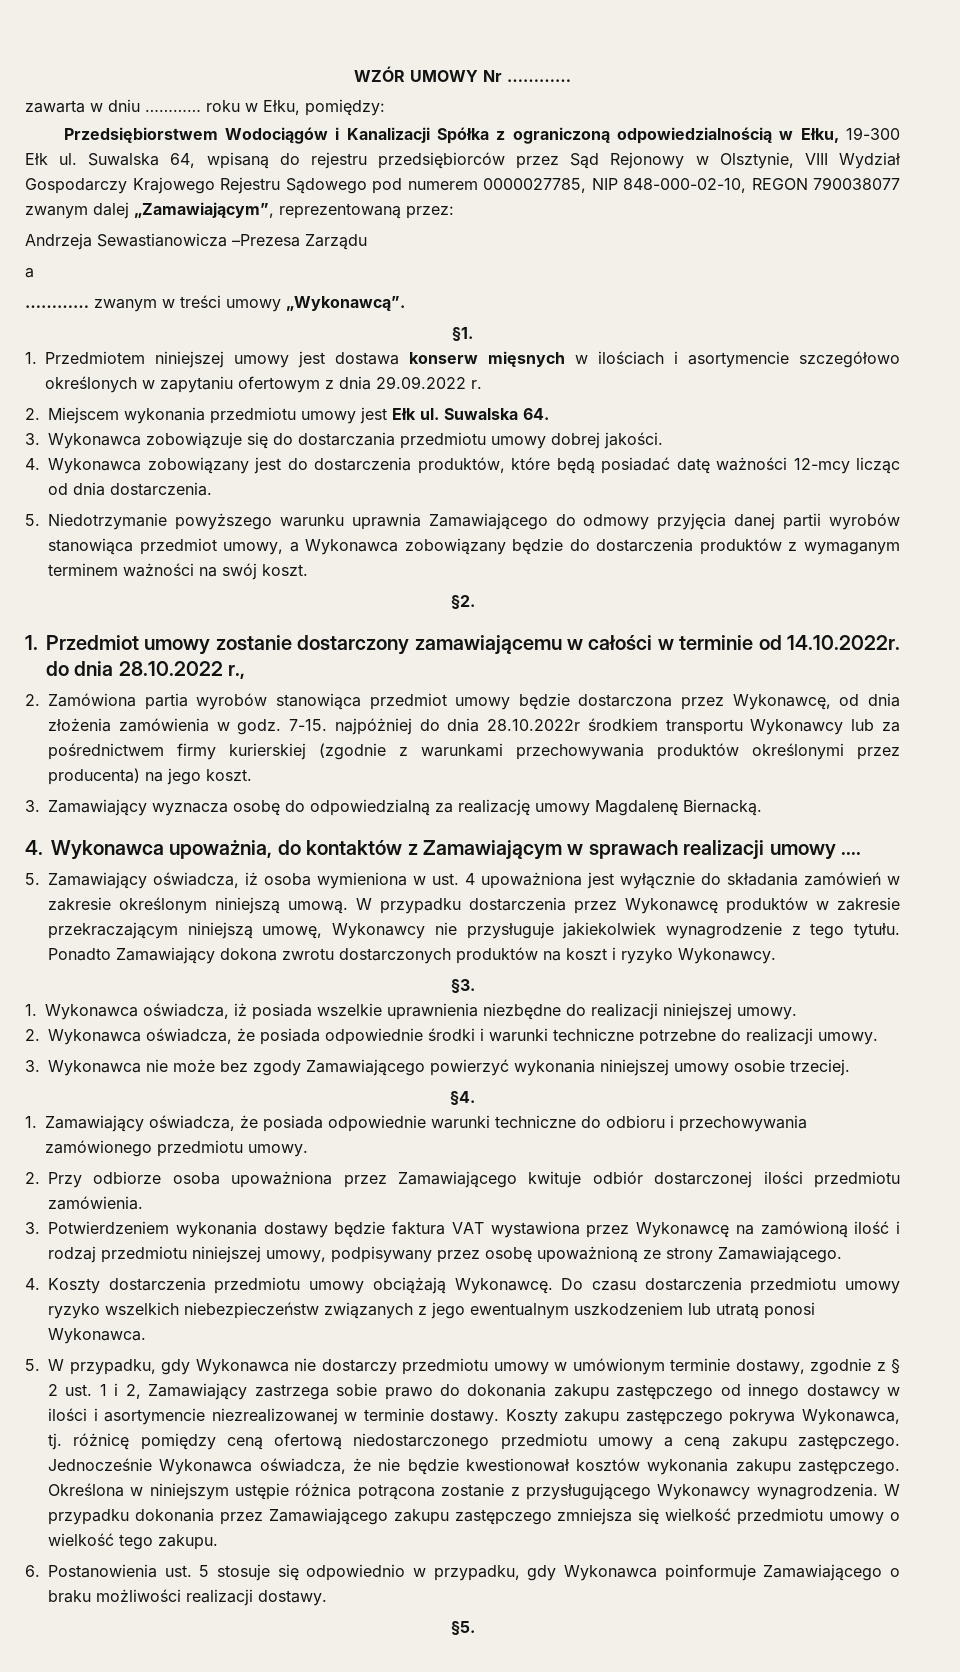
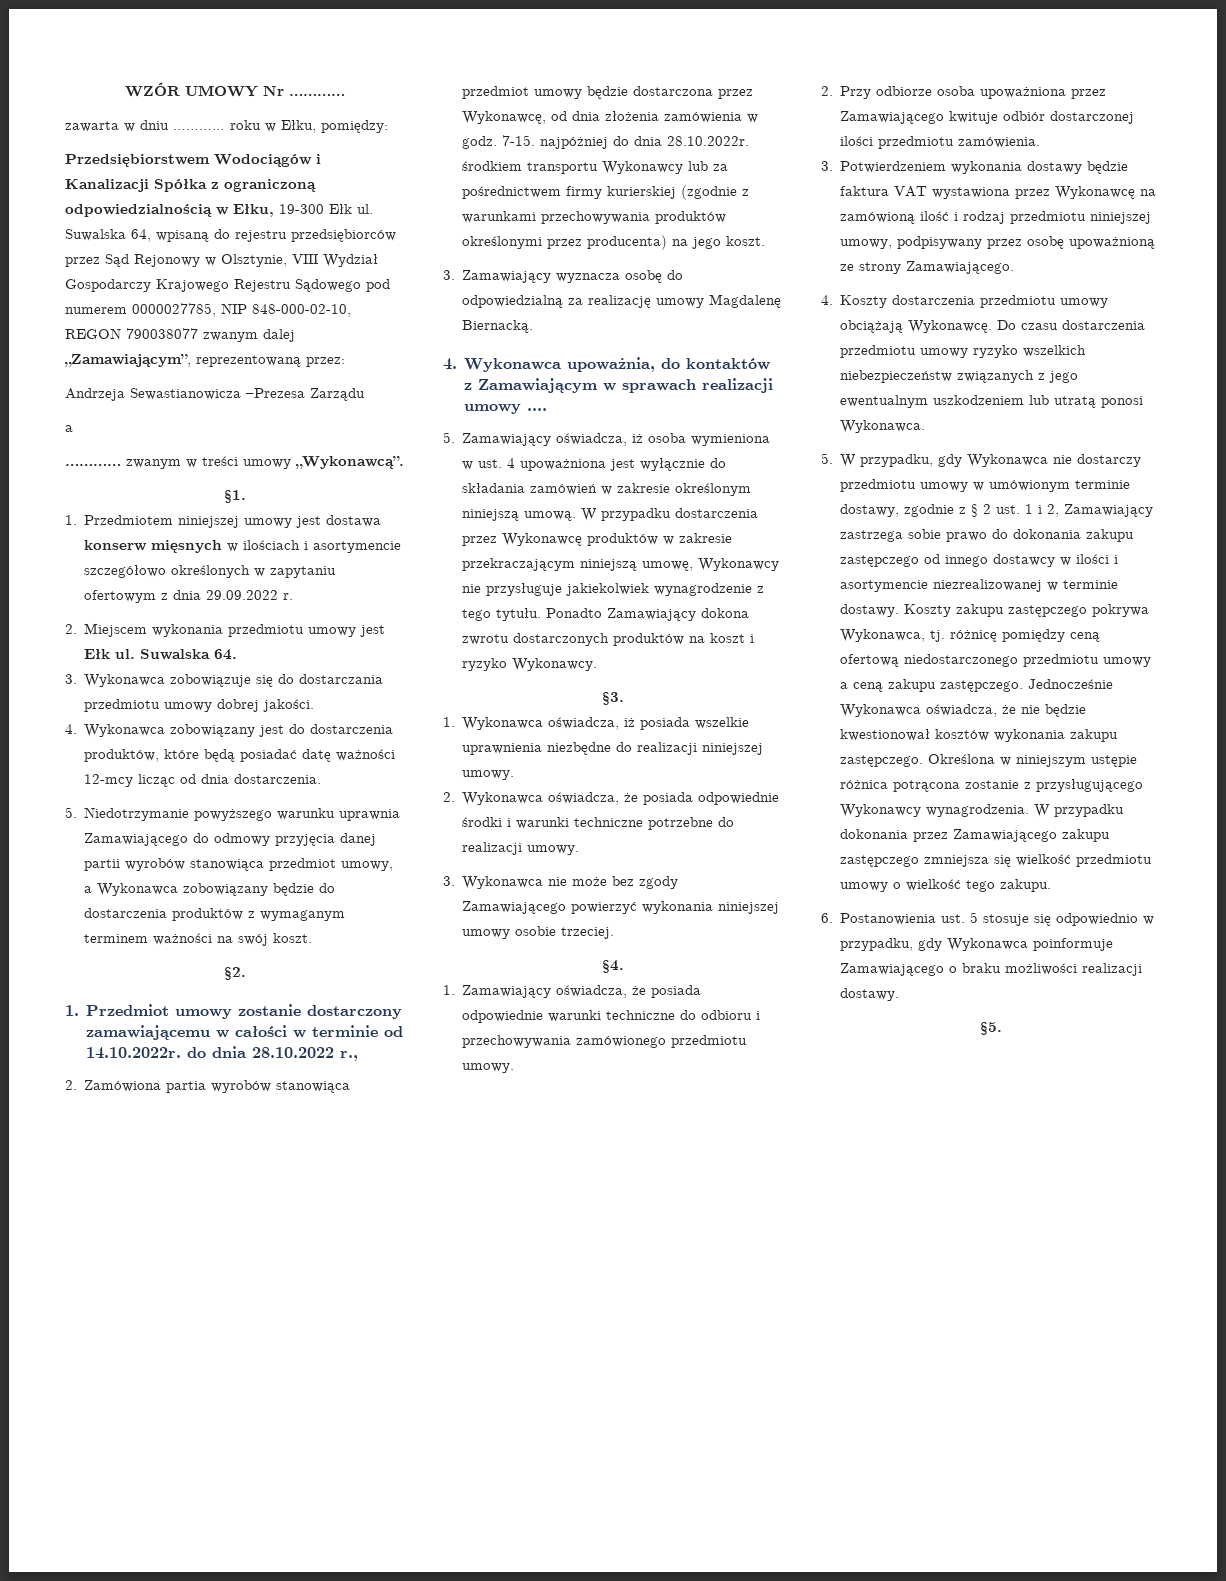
- 7-15. najpóżniej do dnia 28.10.2022r środkiem transportu Wykonawcy lub za pośrednictwem firmy kurierskiej (zgodnie z warunkami przechowywania produktów określonymi przez producenta) na jego koszt.
+ 7-15. najpóżniej do dnia 28.10.2022r. środkiem transportu Wykonawcy lub za pośrednictwem firmy kurierskiej (zgodnie z warunkami przechowywania produktów określonymi przez producenta) na jego koszt.

